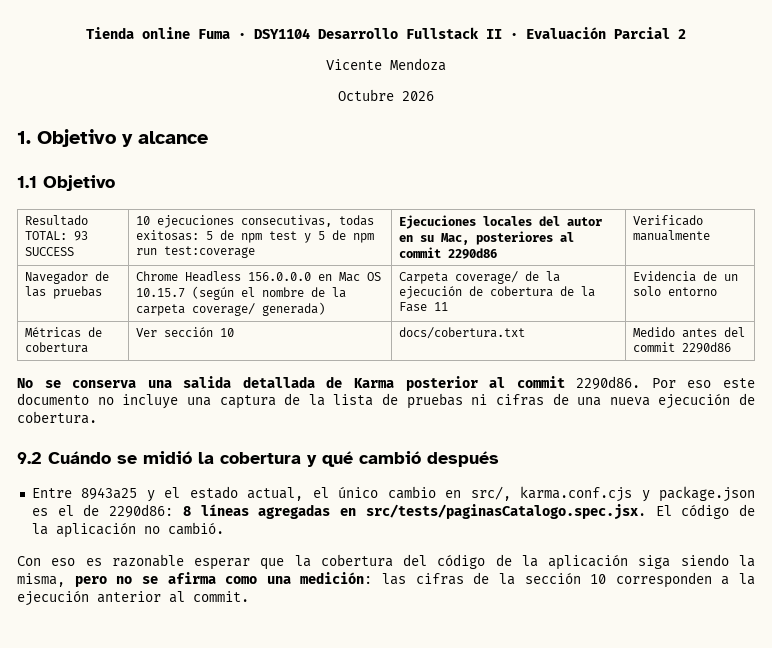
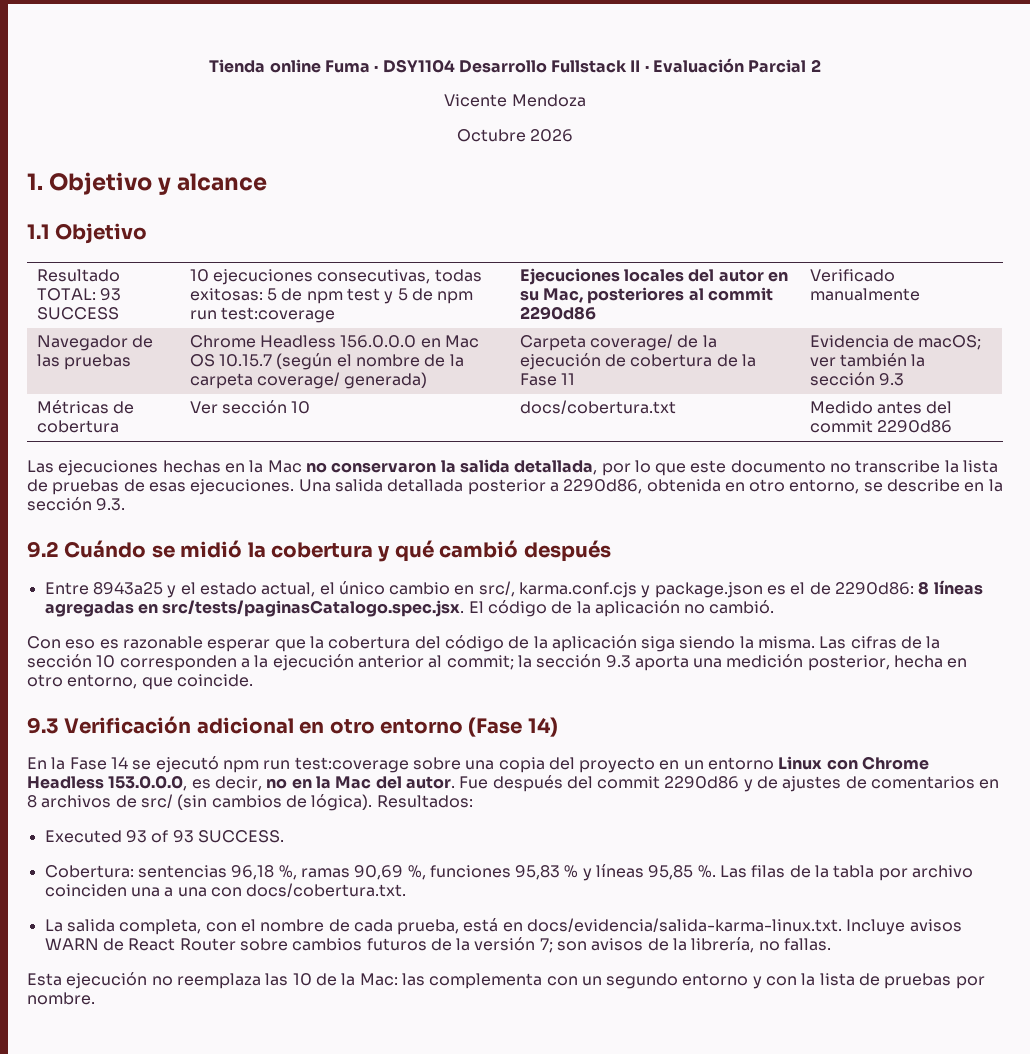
- Navegador de las pruebas | Chrome Headless 156.0.0.0 en Mac OS 10.15.7 (según el nombre de la carpeta coverage/ generada) | Carpeta coverage/ de la ejecución de cobertura de la Fase 11 | Evidencia de un solo entorno
+ Navegador de las pruebas | Chrome Headless 156.0.0.0 en Mac OS 10.15.7 (según el nombre de la carpeta coverage/ generada) | Carpeta coverage/ de la ejecución de cobertura de la Fase 11 | Evidencia de macOS; ver también la sección 9.3
- No se conserva una salida detallada de Karma posterior al commit 2290d86. Por eso este documento no incluye una captura de la lista de pruebas ni cifras de una nueva ejecución de cobertura.
+ Las ejecuciones hechas en la Mac no conservaron la salida detallada, por lo que este documento no transcribe la lista de pruebas de esas ejecuciones. Una salida detallada posterior a 2290d86, obtenida en otro entorno, se describe en la sección 9.3.
- Con eso es razonable esperar que la cobertura del código de la aplicación siga siendo la misma, pero no se afirma como una medición: las cifras de la sección 10 corresponden a la ejecución anterior al commit.
+ Con eso es razonable esperar que la cobertura del código de la aplicación siga siendo la misma. Las cifras de la sección 10 corresponden a la ejecución anterior al commit; la sección 9.3 aporta una medición posterior, hecha en otro entorno, que coincide.
+ 9.3 Verificación adicional en otro entorno (Fase 14)
+ En la Fase 14 se ejecutó npm run test:coverage sobre una copia del proyecto en un entorno Linux con Chrome Headless 153.0.0.0, es decir, no en la Mac del autor. Fue después del commit 2290d86 y de ajustes de comentarios en 8 archivos de src/ (sin cambios de lógica). Resultados:
+ Executed 93 of 93 SUCCESS.
+ Cobertura: sentencias 96,18 %, ramas 90,69 %, funciones 95,83 % y líneas 95,85 %. Las filas de la tabla por archivo coinciden una a una con docs/cobertura.txt.
+ La salida completa, con el nombre de cada prueba, está en docs/evidencia/salida-karma-linux.txt. Incluye avisos WARN de React Router sobre cambios futuros de la versión 7; son avisos de la librería, no fallas.
+ Esta ejecución no reemplaza las 10 de la Mac: las complementa con un segundo entorno y con la lista de pruebas por nombre.

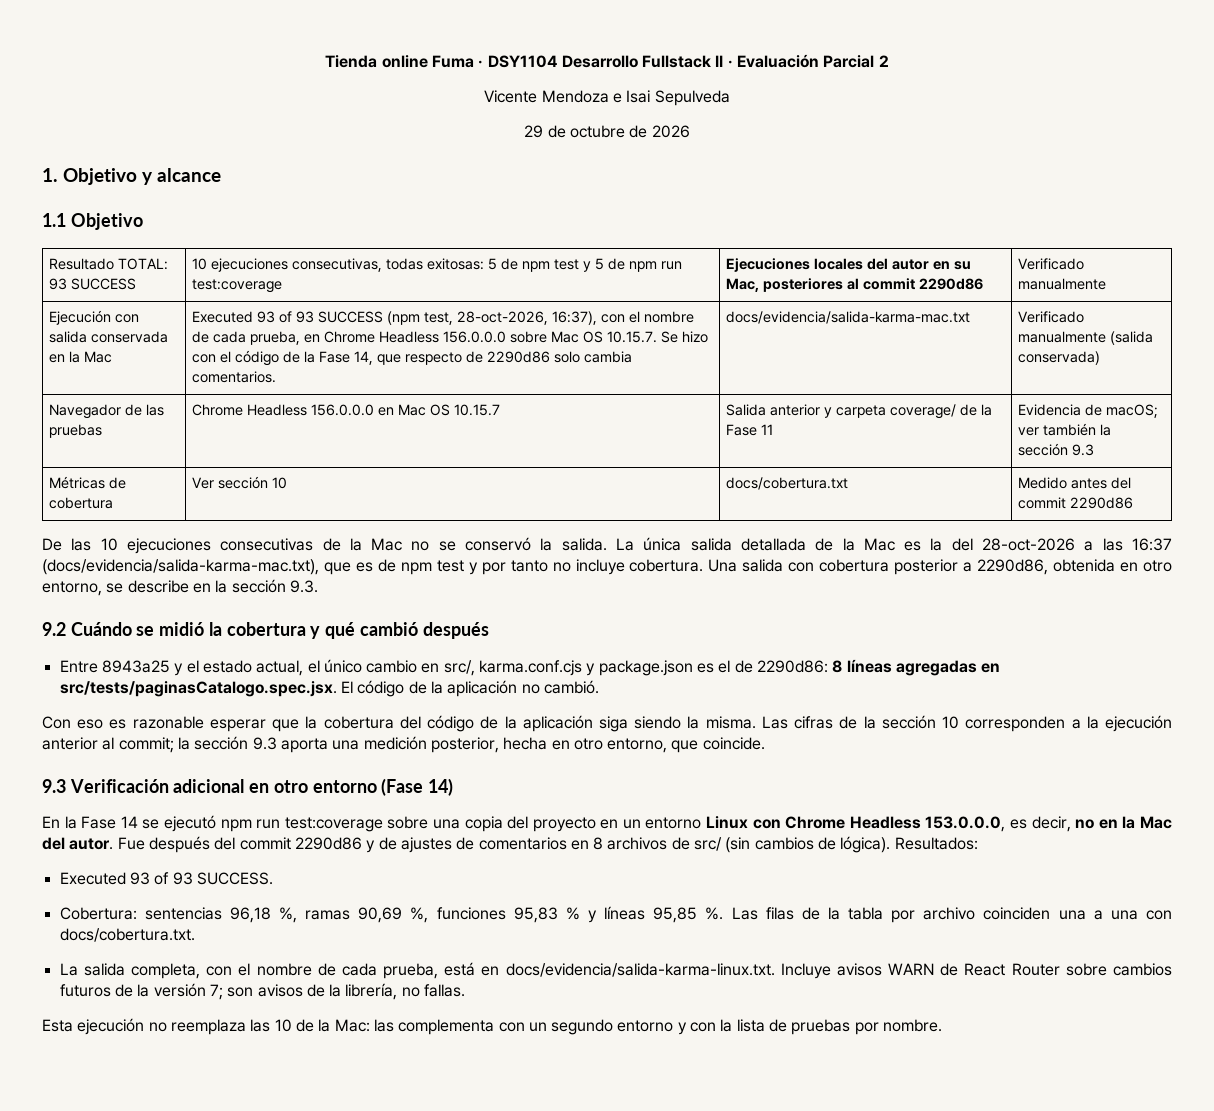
- Vicente Mendoza
- Octubre 2026
+ Vicente Mendoza e Isai Sepulveda
+ 29 de octubre de 2026
+ Ejecución con salida conservada en la Mac | Executed 93 of 93 SUCCESS (npm test, 28-oct-2026, 16:37), con el nombre de cada prueba, en Chrome Headless 156.0.0.0 sobre Mac OS 10.15.7. Se hizo con el código de la Fase 14, que respecto de 2290d86 solo cambia comentarios. | docs/evidencia/salida-karma-mac.txt | Verificado manualmente (salida conservada)
- Navegador de las pruebas | Chrome Headless 156.0.0.0 en Mac OS 10.15.7 (según el nombre de la carpeta coverage/ generada) | Carpeta coverage/ de la ejecución de cobertura de la Fase 11 | Evidencia de macOS; ver también la sección 9.3
+ Navegador de las pruebas | Chrome Headless 156.0.0.0 en Mac OS 10.15.7 | Salida anterior y carpeta coverage/ de la Fase 11 | Evidencia de macOS; ver también la sección 9.3
- Las ejecuciones hechas en la Mac no conservaron la salida detallada, por lo que este documento no transcribe la lista de pruebas de esas ejecuciones. Una salida detallada posterior a 2290d86, obtenida en otro entorno, se describe en la sección 9.3.
+ De las 10 ejecuciones consecutivas de la Mac no se conservó la salida. La única salida detallada de la Mac es la del 28-oct-2026 a las 16:37 (docs/evidencia/salida-karma-mac.txt), que es de npm test y por tanto no incluye cobertura. Una salida con cobertura posterior a 2290d86, obtenida en otro entorno, se describe en la sección 9.3.

